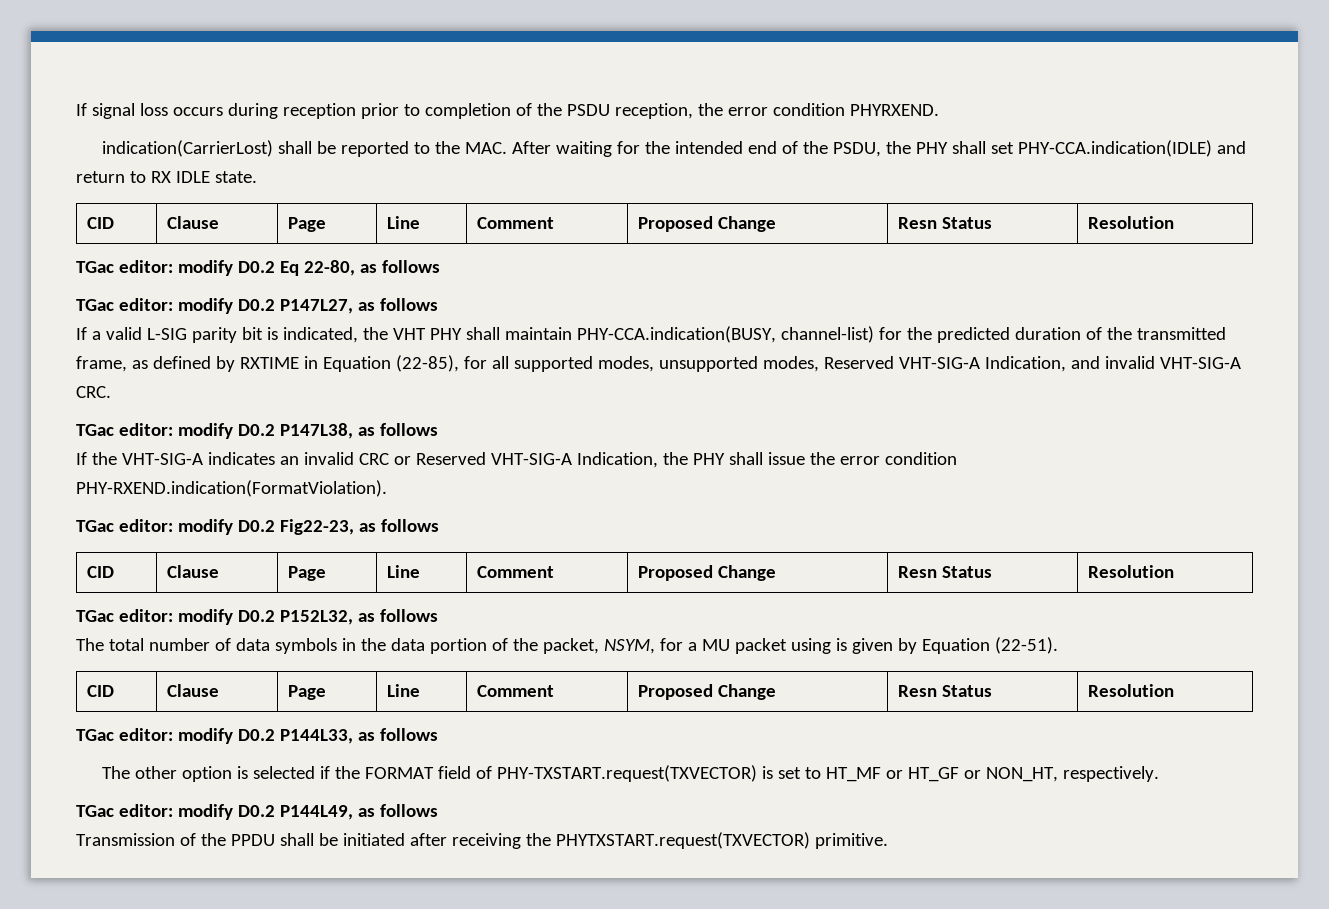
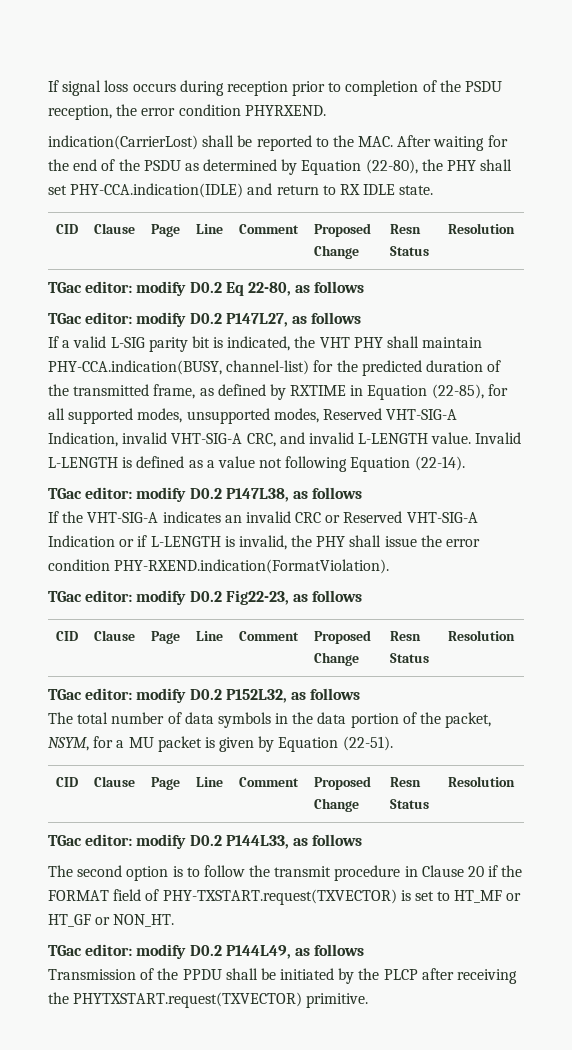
- indication(CarrierLost) shall be reported to the MAC. After waiting for the intended end of the PSDU, the PHY shall set PHY-CCA.indication(IDLE) and return to RX IDLE state.
+ indication(CarrierLost) shall be reported to the MAC. After waiting for the end of the PSDU as determined by Equation (22-80), the PHY shall set PHY-CCA.indication(IDLE) and return to RX IDLE state.
- If a valid L-SIG parity bit is indicated, the VHT PHY shall maintain PHY-CCA.indication(BUSY, channel-list) for the predicted duration of the transmitted frame, as defined by RXTIME in Equation (22-85), for all supported modes, unsupported modes, Reserved VHT-SIG-A Indication, and invalid VHT-SIG-A CRC.
+ If a valid L-SIG parity bit is indicated, the VHT PHY shall maintain PHY-CCA.indication(BUSY, channel-list) for the predicted duration of the transmitted frame, as defined by RXTIME in Equation (22-85), for all supported modes, unsupported modes, Reserved VHT-SIG-A Indication, invalid VHT-SIG-A CRC, and invalid L-LENGTH value. Invalid L-LENGTH is defined as a value not following Equation (22-14).
- If the VHT-SIG-A indicates an invalid CRC or Reserved VHT-SIG-A Indication, the PHY shall issue the error condition PHY-RXEND.indication(FormatViolation).
+ If the VHT-SIG-A indicates an invalid CRC or Reserved VHT-SIG-A Indication or if L-LENGTH is invalid, the PHY shall issue the error condition PHY-RXEND.indication(FormatViolation).
- The total number of data symbols in the data portion of the packet, NSYM, for a MU packet using is given by Equation (22-51).
+ The total number of data symbols in the data portion of the packet, NSYM, for a MU packet is given by Equation (22-51).
- The other option is selected if the FORMAT field of PHY-TXSTART.request(TXVECTOR) is set to HT_MF or HT_GF or NON_HT, respectively.
+ The second option is to follow the transmit procedure in Clause 20 if the FORMAT field of PHY-TXSTART.request(TXVECTOR) is set to HT_MF or HT_GF or NON_HT.
- Transmission of the PPDU shall be initiated after receiving the PHYTXSTART.request(TXVECTOR) primitive.
+ Transmission of the PPDU shall be initiated by the PLCP after receiving the PHYTXSTART.request(TXVECTOR) primitive.

